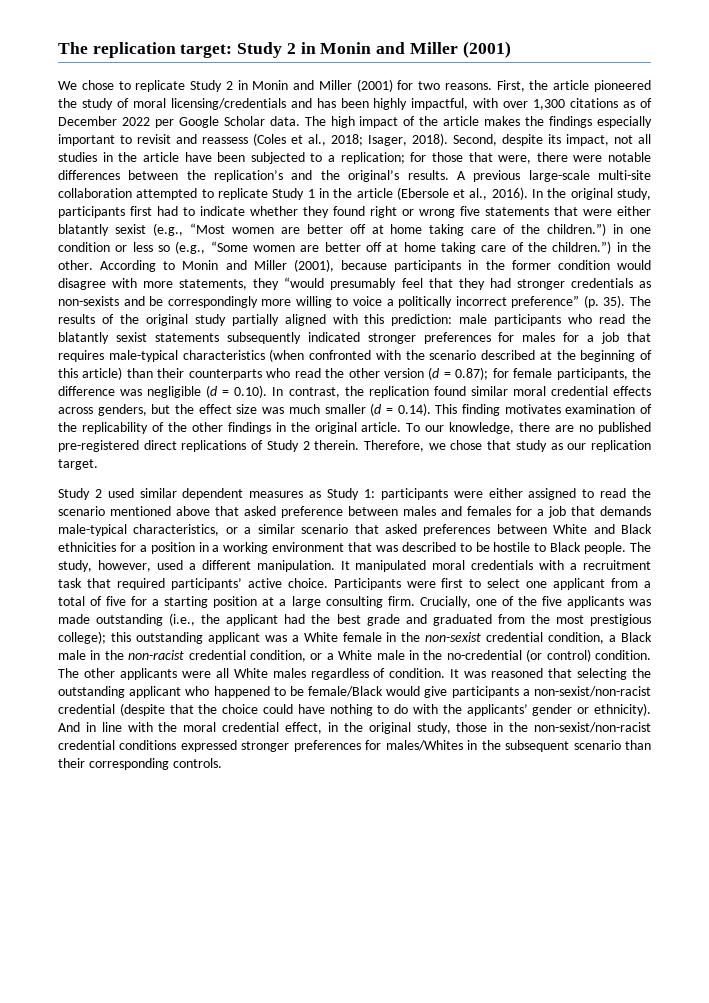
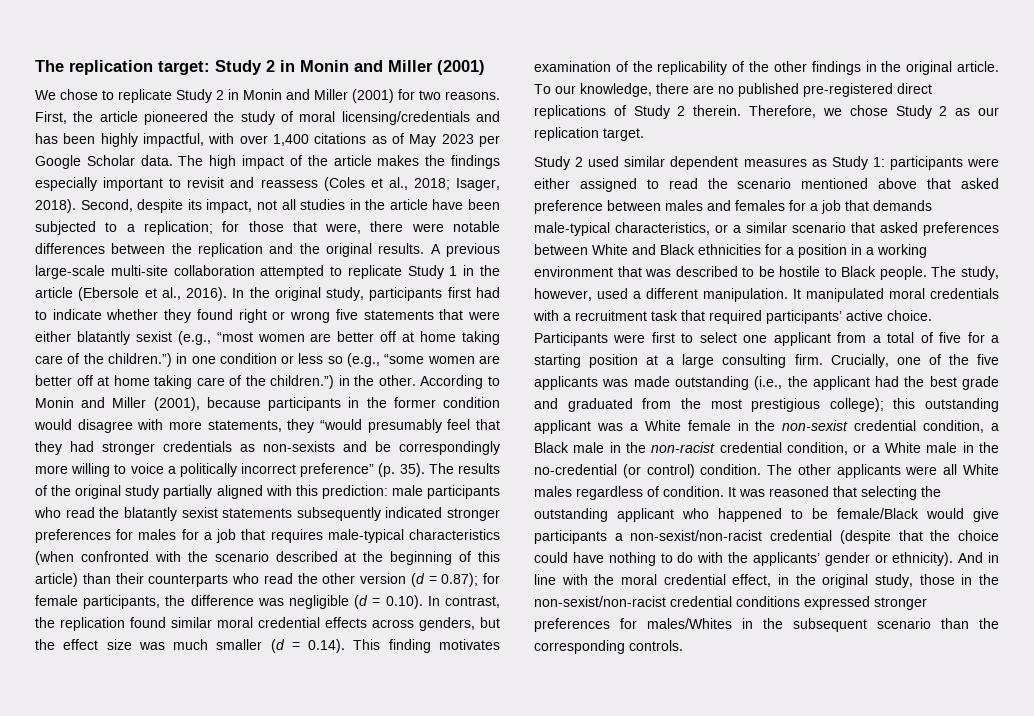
- First, the article pioneered the study of moral licensing/credentials and has been highly impactful, with over 1,300 citations as of December 2022 per Google Scholar data.
+ First, the article pioneered the study of moral licensing/credentials and has been highly impactful, with over 1,400 citations as of May 2023 per Google Scholar data.
- Second, despite its impact, not all studies in the article have been subjected to a replication; for those that were, there were notable differences between the replication’s and the original’s results.
+ Second, despite its impact, not all studies in the article have been subjected to a replication; for those that were, there were notable differences between the replication and the original results.
- In the original study, participants first had to indicate whether they found right or wrong five statements that were either blatantly sexist (e.g., “Most women are better off at home taking care of the children.”) in one condition or less so (e.g., “Some women are better off at home taking care of the children.”) in the other.
+ In the original study, participants first had to indicate whether they found right or wrong five statements that were either blatantly sexist (e.g., “most women are better off at home taking care of the children.”) in one condition or less so (e.g., “some women are better off at home taking care of the children.”) in the other.
- Therefore, we chose that study as our replication target.
+ Therefore, we chose Study 2 as our replication target.
- And in line with the moral credential effect, in the original study, those in the non-sexist/non-racist credential conditions expressed stronger preferences for males/Whites in the subsequent scenario than their corresponding controls.
+ And in line with the moral credential effect, in the original study, those in the non-sexist/non-racist credential conditions expressed stronger preferences for males/Whites in the subsequent scenario than the corresponding controls.

